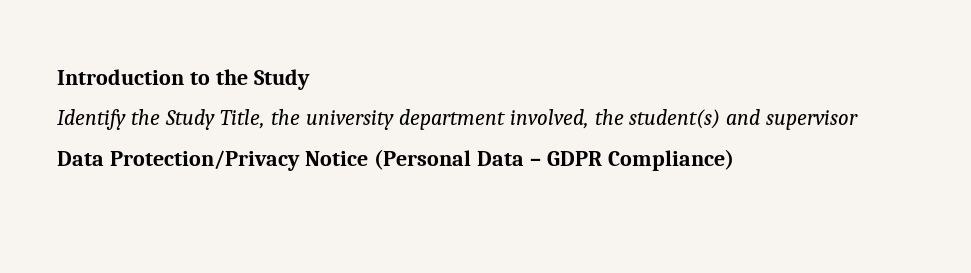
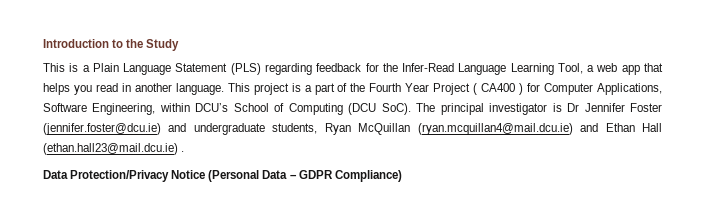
- Identify the Study Title, the university department involved, the student(s) and supervisor
+ This is a Plain Language Statement (PLS) regarding feedback for the Infer-Read Language Learning Tool, a web app that helps you read in another language. This project is a part of the Fourth Year Project ( CA400 ) for Computer Applications, Software Engineering, within DCU’s School of Computing (DCU SoC). The principal investigator is Dr Jennifer Foster (jennifer.foster@dcu.ie) and undergraduate students, Ryan McQuillan (ryan.mcquillan4@mail.dcu.ie) and Ethan Hall (ethan.hall23@mail.dcu.ie) .

